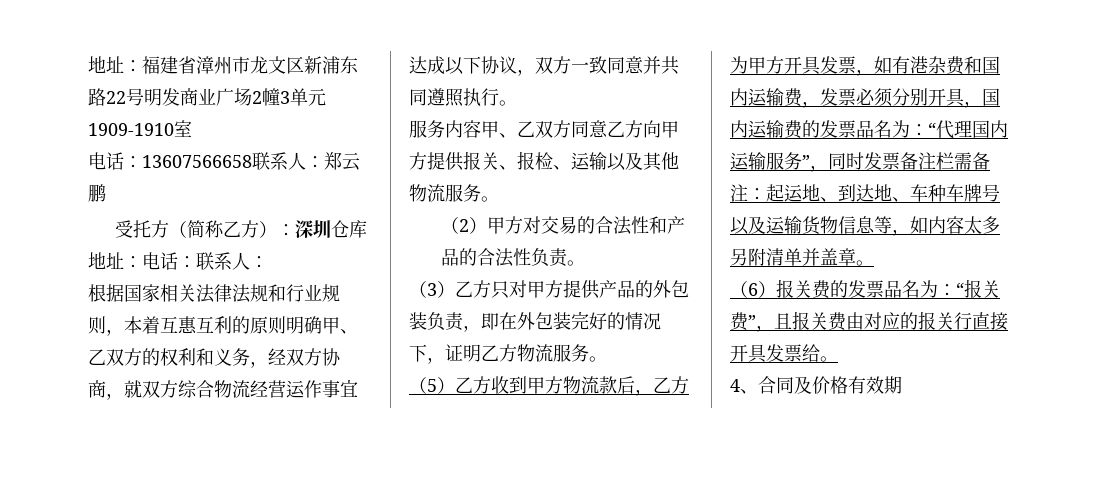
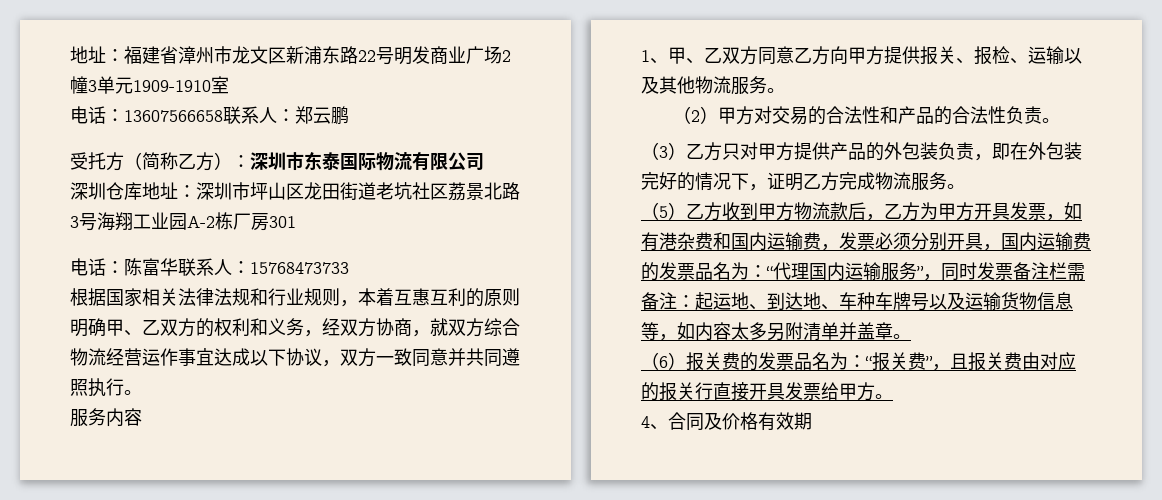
- 受托方（简称乙方）：深圳仓库地址：电话：联系人：
+ 受托方（简称乙方）：深圳市东泰国际物流有限公司
+ 深圳仓库地址：深圳市坪山区龙田街道老坑社区荔景北路3号海翔工业园A-2栋厂房301
+ 电话：陈富华联系人：15768473733
- 服务内容甲、乙双方同意乙方向甲方提供报关、报检、运输以及其他物流服务。
+ 服务内容
+ 1、甲、乙双方同意乙方向甲方提供报关、报检、运输以及其他物流服务。
- （3）乙方只对甲方提供产品的外包装负责，即在外包装完好的情况下，证明乙方物流服务。
+ （3）乙方只对甲方提供产品的外包装负责，即在外包装完好的情况下，证明乙方完成物流服务。
- （6）报关费的发票品名为：“报关费”，且报关费由对应的报关行直接开具发票给。
+ （6）报关费的发票品名为：“报关费”，且报关费由对应的报关行直接开具发票给甲方。

